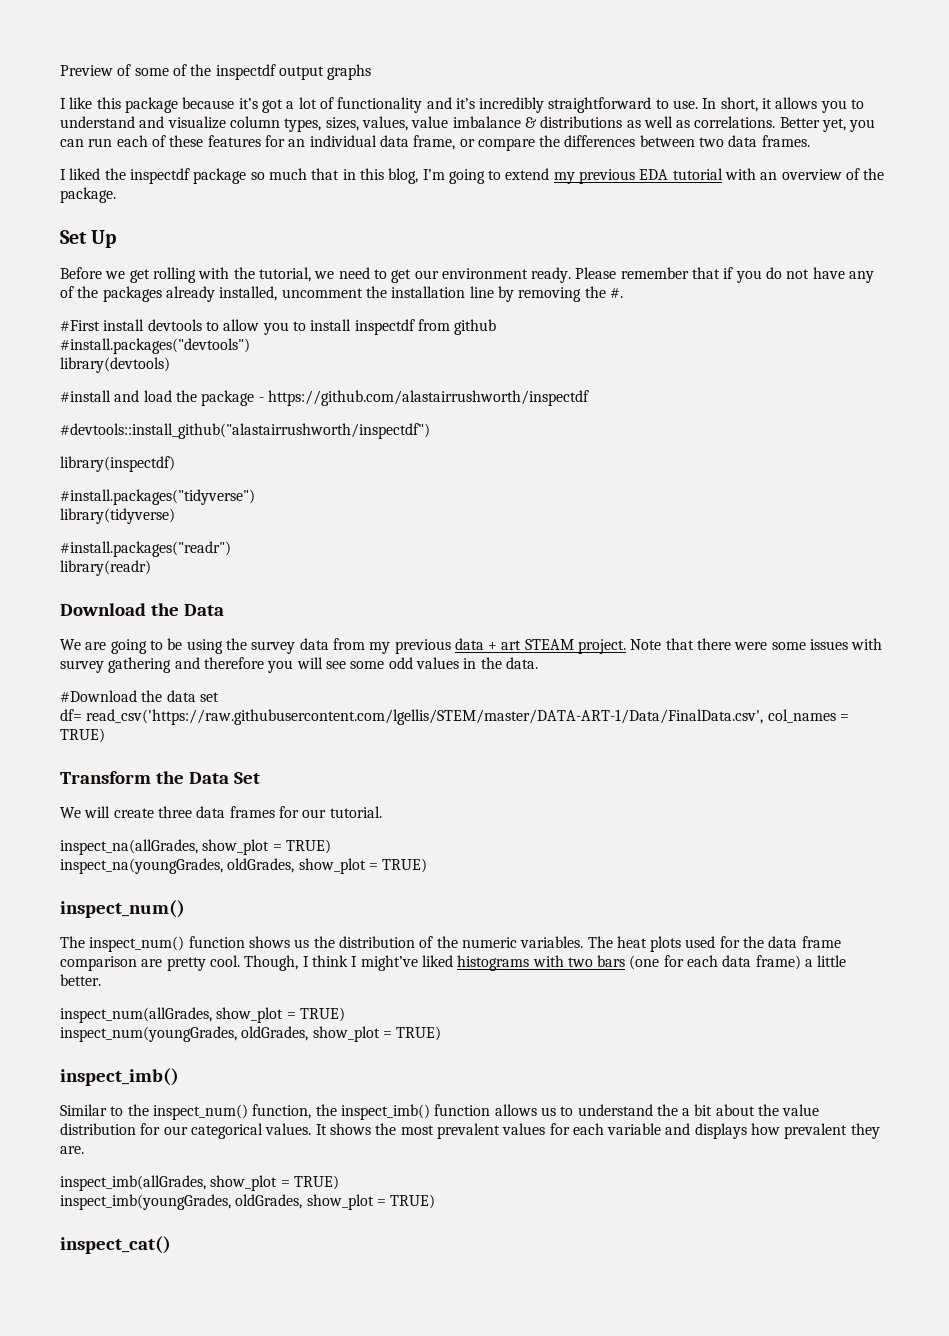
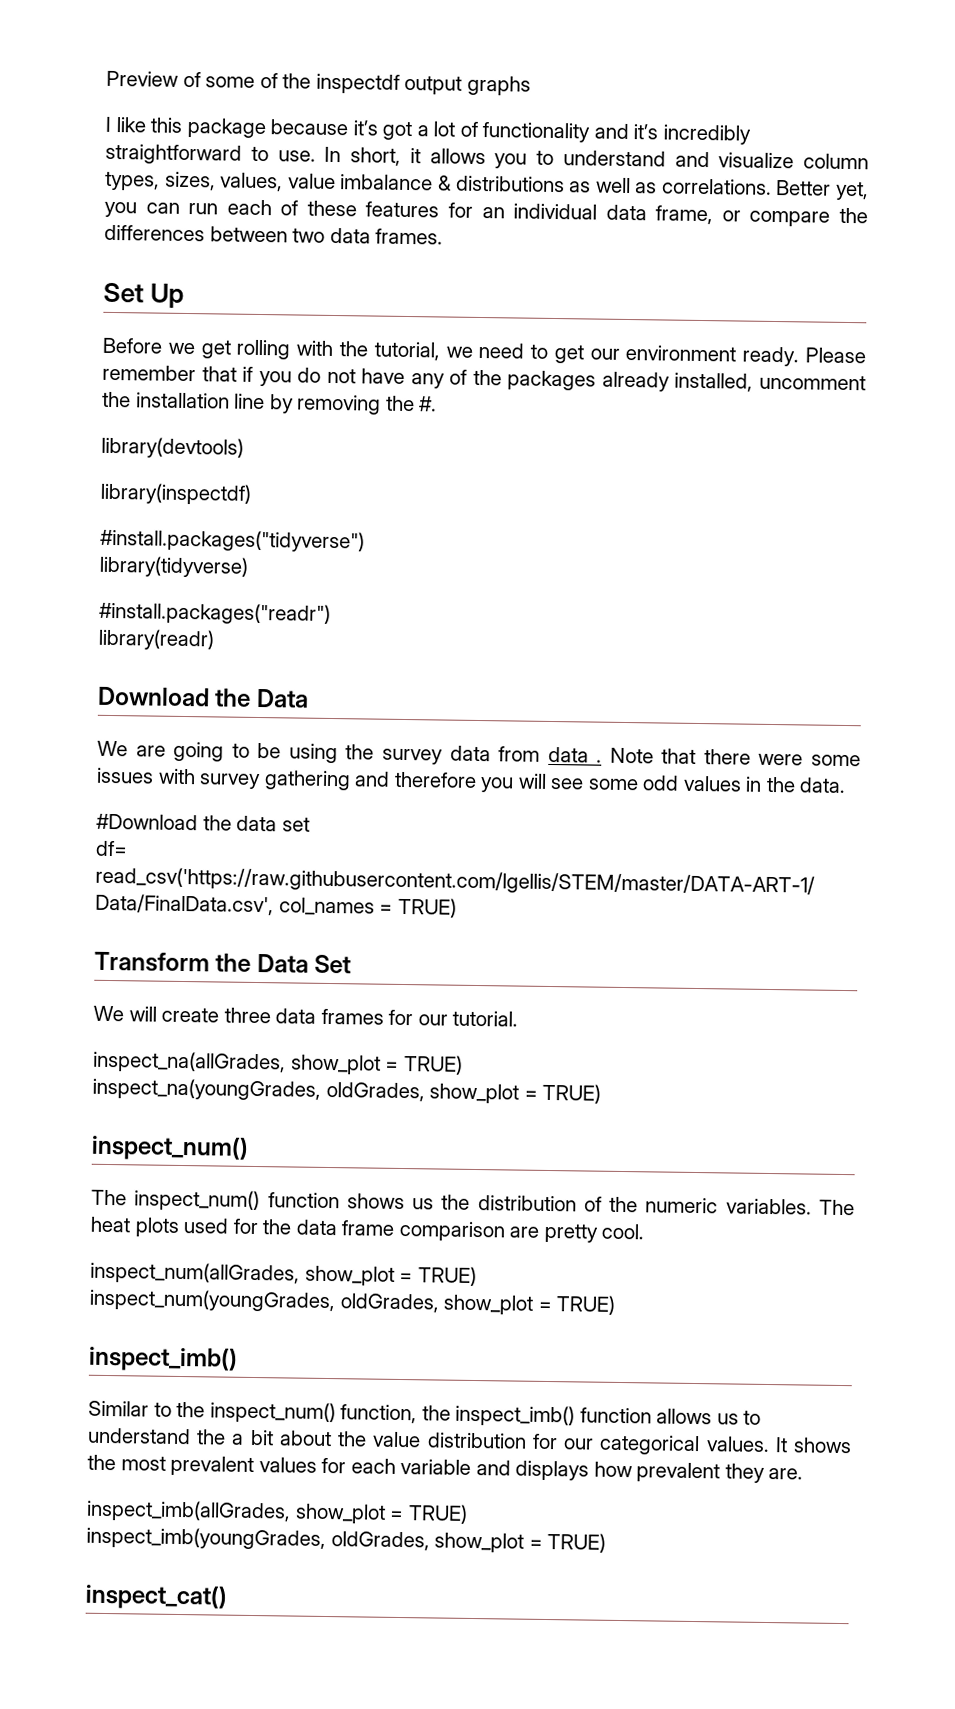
- I liked the inspectdf package so much that in this blog, I’m going to extend my previous EDA tutorial with an overview of the package.
- #First install devtools to allow you to install inspectdf from github
- #install.packages("devtools")
  library(devtools)
- #install and load the package - https://github.com/alastairrushworth/inspectdf
- #devtools::install_github("alastairrushworth/inspectdf")
- We are going to be using the survey data from my previous data + art STEAM project.
+ We are going to be using the survey data from data .
- Though, I think I might’ve liked histograms with two bars (one for each data frame) a little better.

